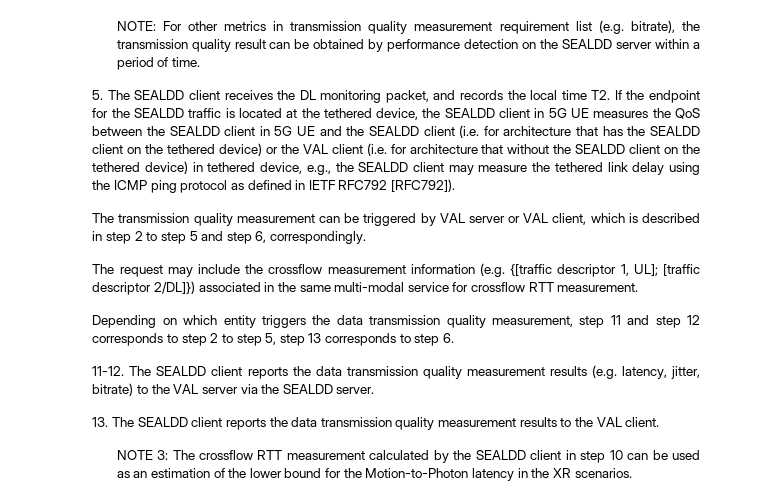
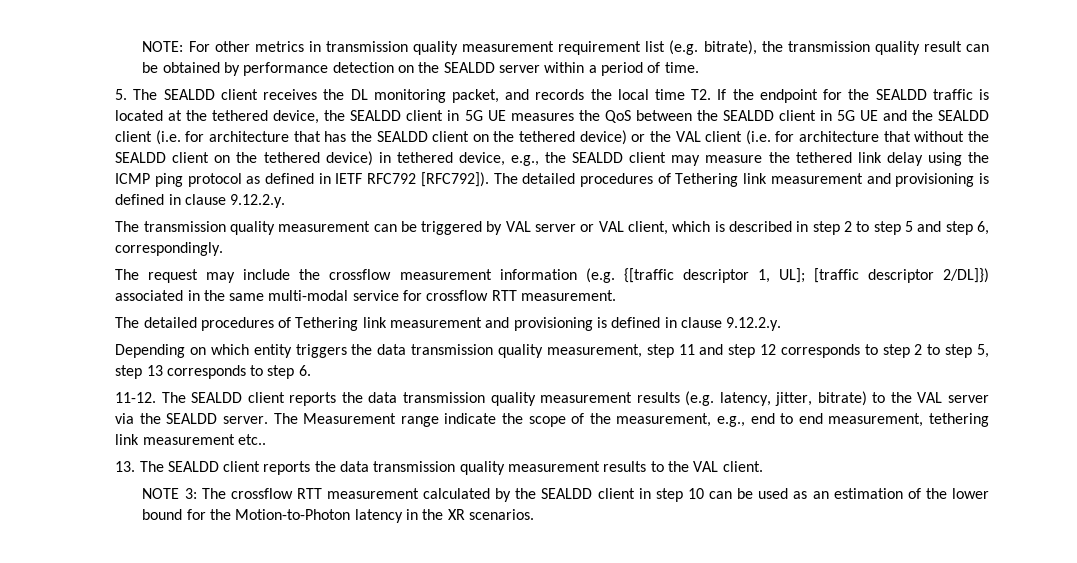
- 5. The SEALDD client receives the DL monitoring packet, and records the local time T2. If the endpoint for the SEALDD traffic is located at the tethered device, the SEALDD client in 5G UE measures the QoS between the SEALDD client in 5G UE and the SEALDD client (i.e. for architecture that has the SEALDD client on the tethered device) or the VAL client (i.e. for architecture that without the SEALDD client on the tethered device) in tethered device, e.g., the SEALDD client may measure the tethered link delay using the ICMP ping protocol as defined in IETF RFC792 [RFC792]).
+ 5. The SEALDD client receives the DL monitoring packet, and records the local time T2. If the endpoint for the SEALDD traffic is located at the tethered device, the SEALDD client in 5G UE measures the QoS between the SEALDD client in 5G UE and the SEALDD client (i.e. for architecture that has the SEALDD client on the tethered device) or the VAL client (i.e. for architecture that without the SEALDD client on the tethered device) in tethered device, e.g., the SEALDD client may measure the tethered link delay using the ICMP ping protocol as defined in IETF RFC792 [RFC792]). The detailed procedures of Tethering link measurement and provisioning is defined in clause 9.12.2.y.
  The request may include the crossflow measurement information (e.g. {[traffic descriptor 1, UL]; [traffic descriptor 2/DL]}) associated in the same multi-modal service for crossflow RTT measurement.
+ The detailed procedures of Tethering link measurement and provisioning is defined in clause 9.12.2.y.
+ The Measurement range indicate the scope of the measurement, e.g., end to end measurement, tethering link measurement etc..

